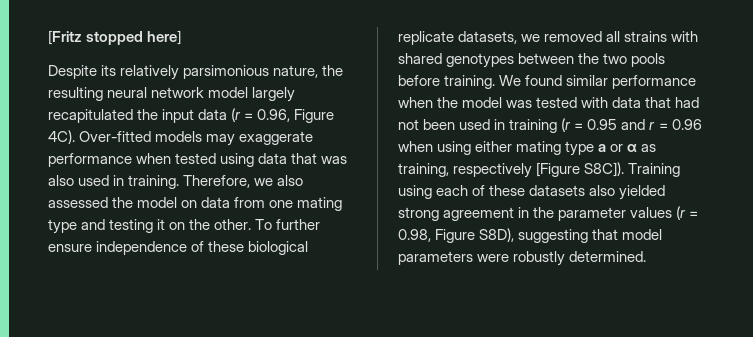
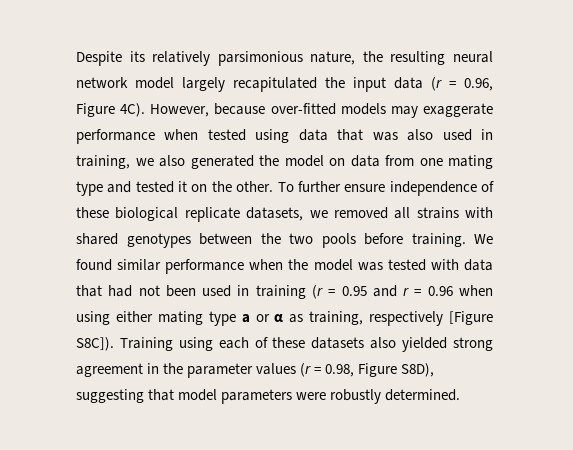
- [Fritz stopped here]
- Over-fitted models may exaggerate performance when tested using data that was also used in training. Therefore, we also assessed the model on data from one mating type and testing it on the other.
+ However, because over-fitted models may exaggerate performance when tested using data that was also used in training, we also generated the model on data from one mating type and tested it on the other.

